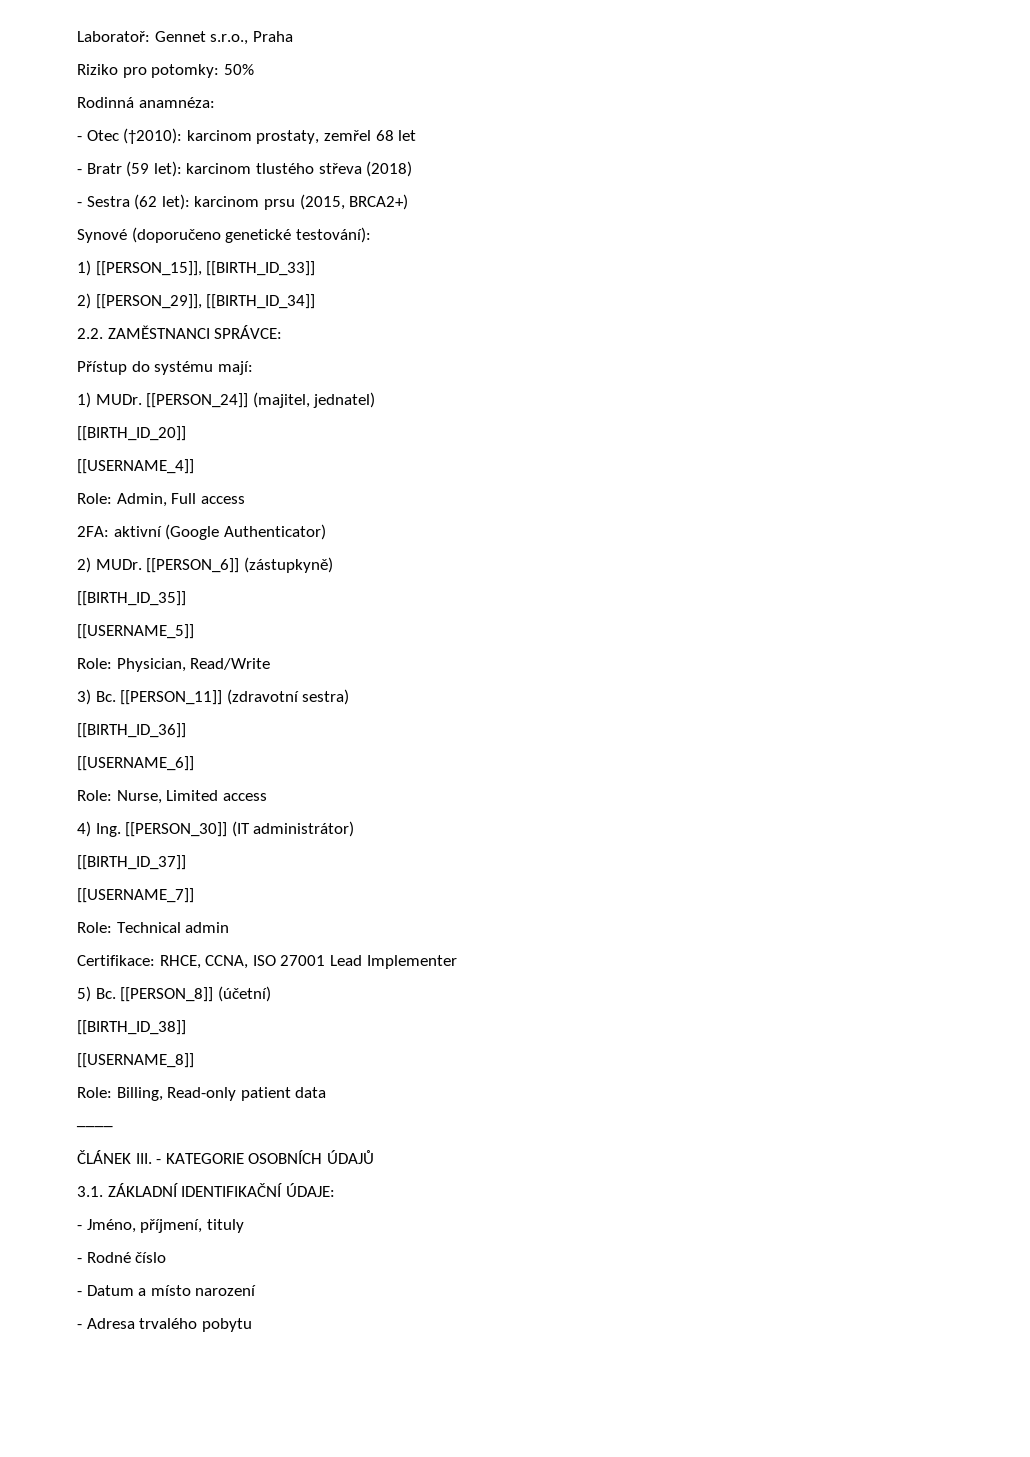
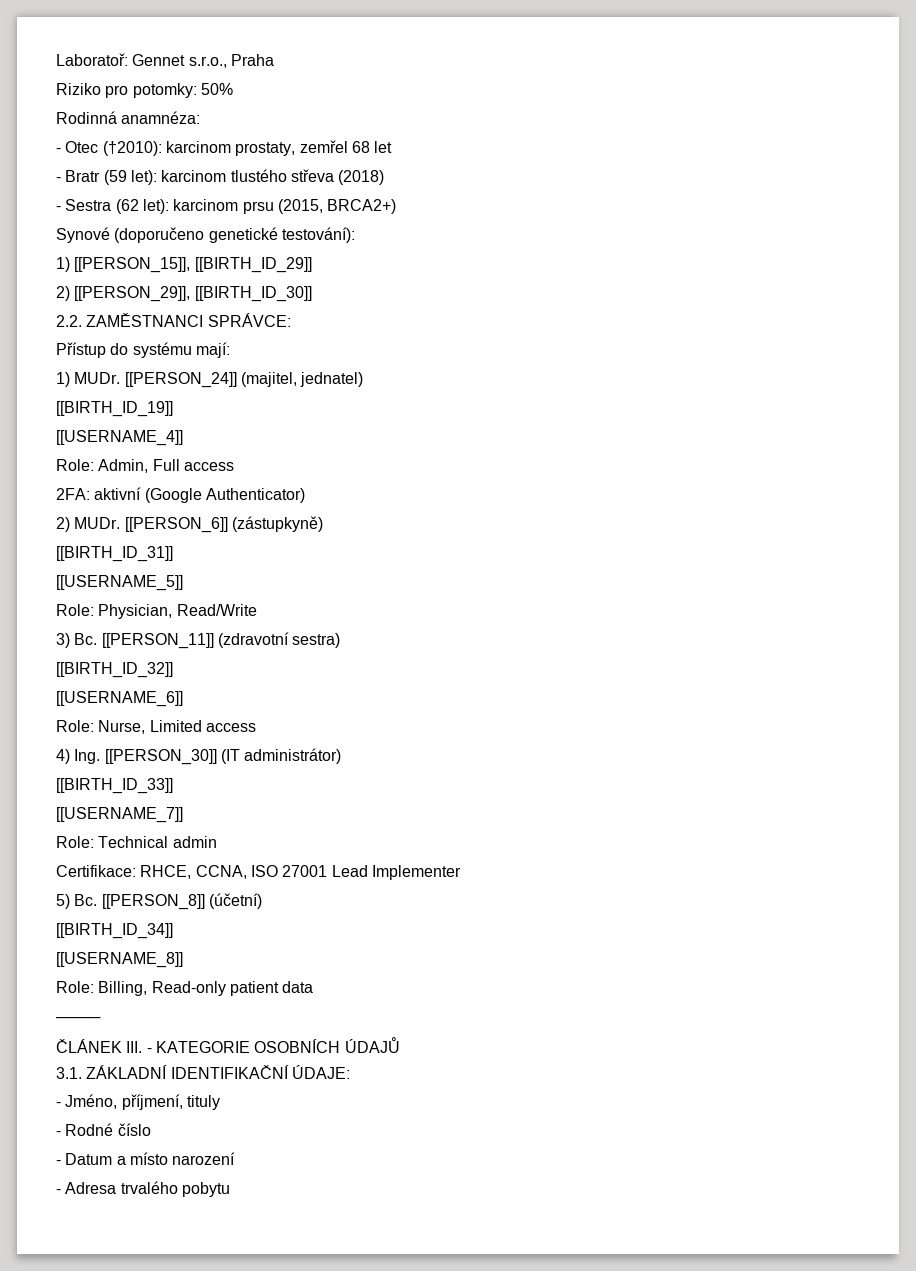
- 1) [[PERSON_15]], [[BIRTH_ID_33]]
+ 1) [[PERSON_15]], [[BIRTH_ID_29]]
- 2) [[PERSON_29]], [[BIRTH_ID_34]]
+ 2) [[PERSON_29]], [[BIRTH_ID_30]]
- [[BIRTH_ID_20]]
+ [[BIRTH_ID_19]]
- [[BIRTH_ID_35]]
+ [[BIRTH_ID_31]]
- [[BIRTH_ID_36]]
+ [[BIRTH_ID_32]]
- [[BIRTH_ID_37]]
+ [[BIRTH_ID_33]]
- [[BIRTH_ID_38]]
+ [[BIRTH_ID_34]]

